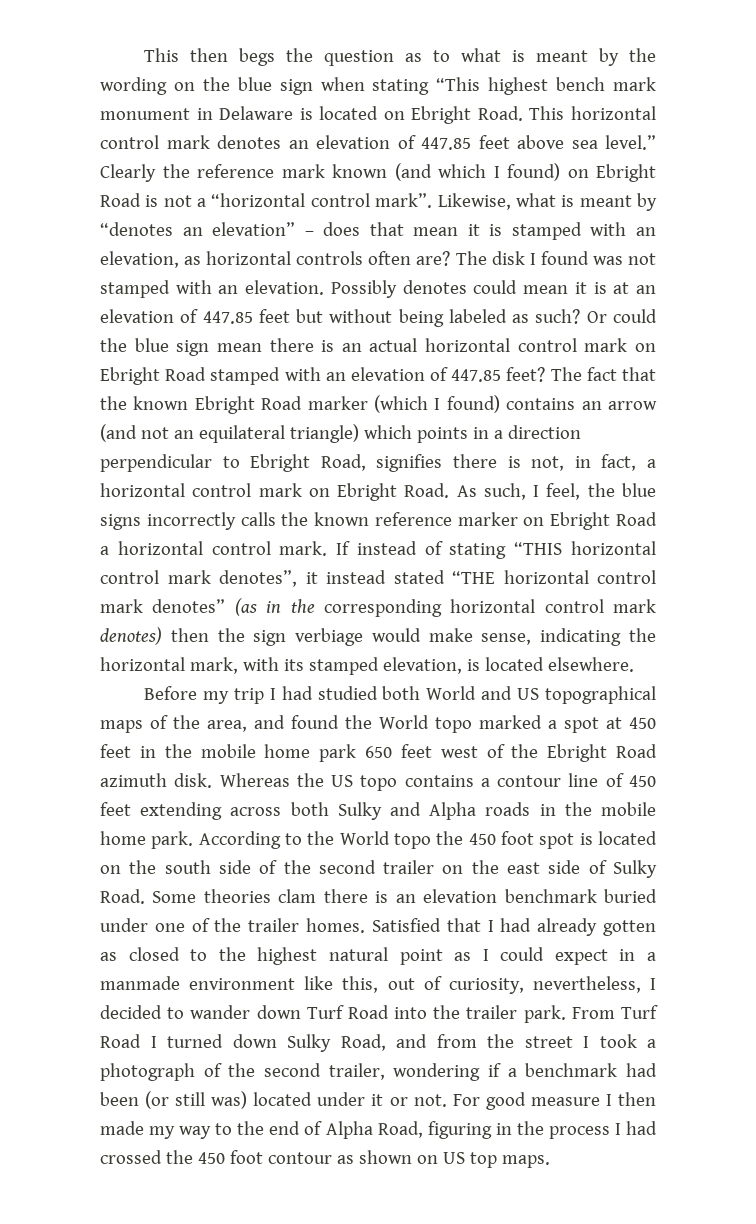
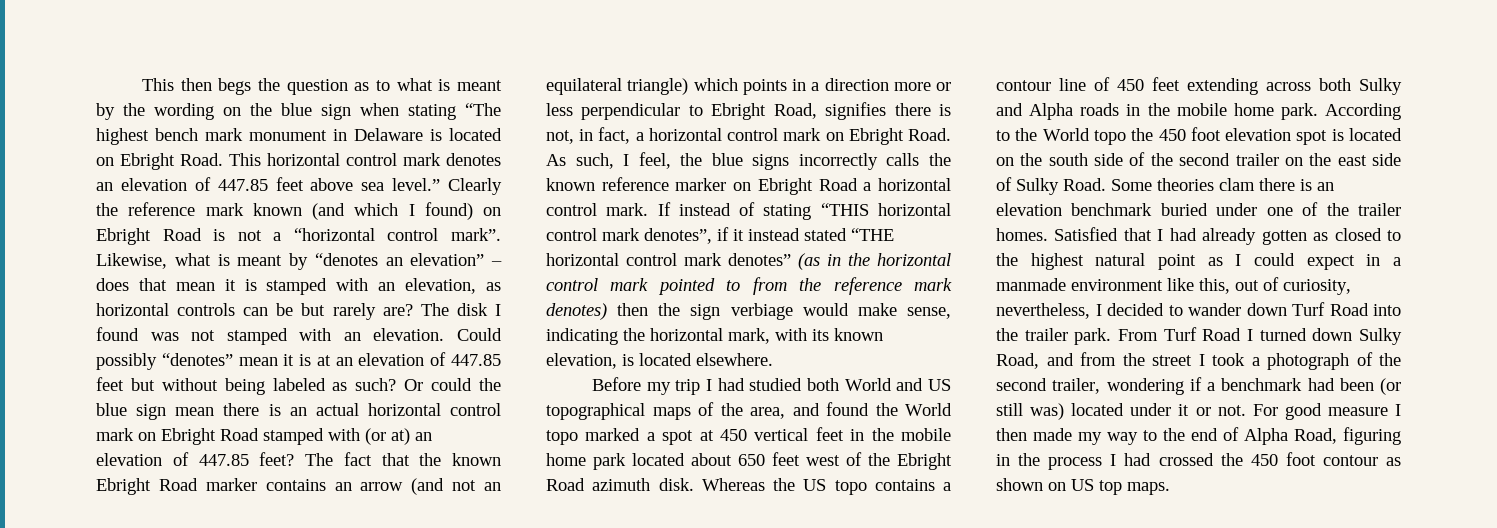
- This then begs the question as to what is meant by the wording on the blue sign when stating “This highest bench mark monument in Delaware is located on Ebright Road.
+ This then begs the question as to what is meant by the wording on the blue sign when stating “The highest bench mark monument in Delaware is located on Ebright Road.
- Likewise, what is meant by “denotes an elevation” – does that mean it is stamped with an elevation, as horizontal controls often are?
+ Likewise, what is meant by “denotes an elevation” – does that mean it is stamped with an elevation, as horizontal controls can be but rarely are?
- Possibly denotes could mean it is at an elevation of 447.85 feet but without being labeled as such?
+ Could possibly “denotes” mean it is at an elevation of 447.85 feet but without being labeled as such?
- Or could the blue sign mean there is an actual horizontal control mark on Ebright Road stamped with an elevation of 447.85 feet?
+ Or could the blue sign mean there is an actual horizontal control mark on Ebright Road stamped with (or at) an elevation of 447.85 feet?
- The fact that the known Ebright Road marker (which I found) contains an arrow (and not an equilateral triangle) which points in a direction perpendicular to Ebright Road, signifies there is not, in fact, a horizontal control mark on Ebright Road.
+ The fact that the known Ebright Road marker contains an arrow (and not an equilateral triangle) which points in a direction more or less perpendicular to Ebright Road, signifies there is not, in fact, a horizontal control mark on Ebright Road.
- If instead of stating “THIS horizontal control mark denotes”, it instead stated “THE horizontal control mark denotes” (as in the corresponding horizontal control mark denotes) then the sign verbiage would make sense, indicating the horizontal mark, with its stamped elevation, is located elsewhere.
+ If instead of stating “THIS horizontal control mark denotes”, if it instead stated “THE horizontal control mark denotes” (as in the horizontal control mark pointed to from the reference mark denotes) then the sign verbiage would make sense, indicating the horizontal mark, with its known elevation, is located elsewhere.
- Before my trip I had studied both World and US topographical maps of the area, and found the World topo marked a spot at 450 feet in the mobile home park 650 feet west of the Ebright Road azimuth disk.
+ Before my trip I had studied both World and US topographical maps of the area, and found the World topo marked a spot at 450 vertical feet in the mobile home park located about 650 feet west of the Ebright Road azimuth disk.
- According to the World topo the 450 foot spot is located on the south side of the second trailer on the east side of Sulky Road.
+ According to the World topo the 450 foot elevation spot is located on the south side of the second trailer on the east side of Sulky Road.

